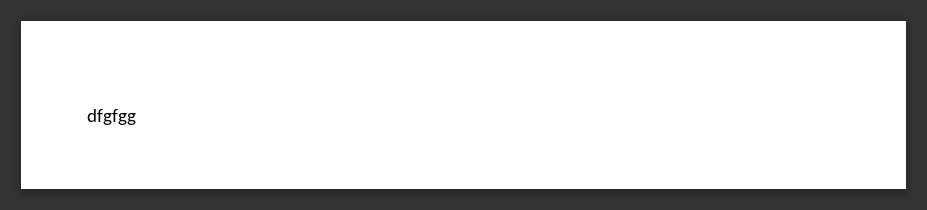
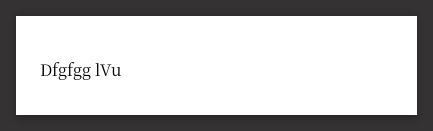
- dfgfgg
+ Dfgfgg lVu

